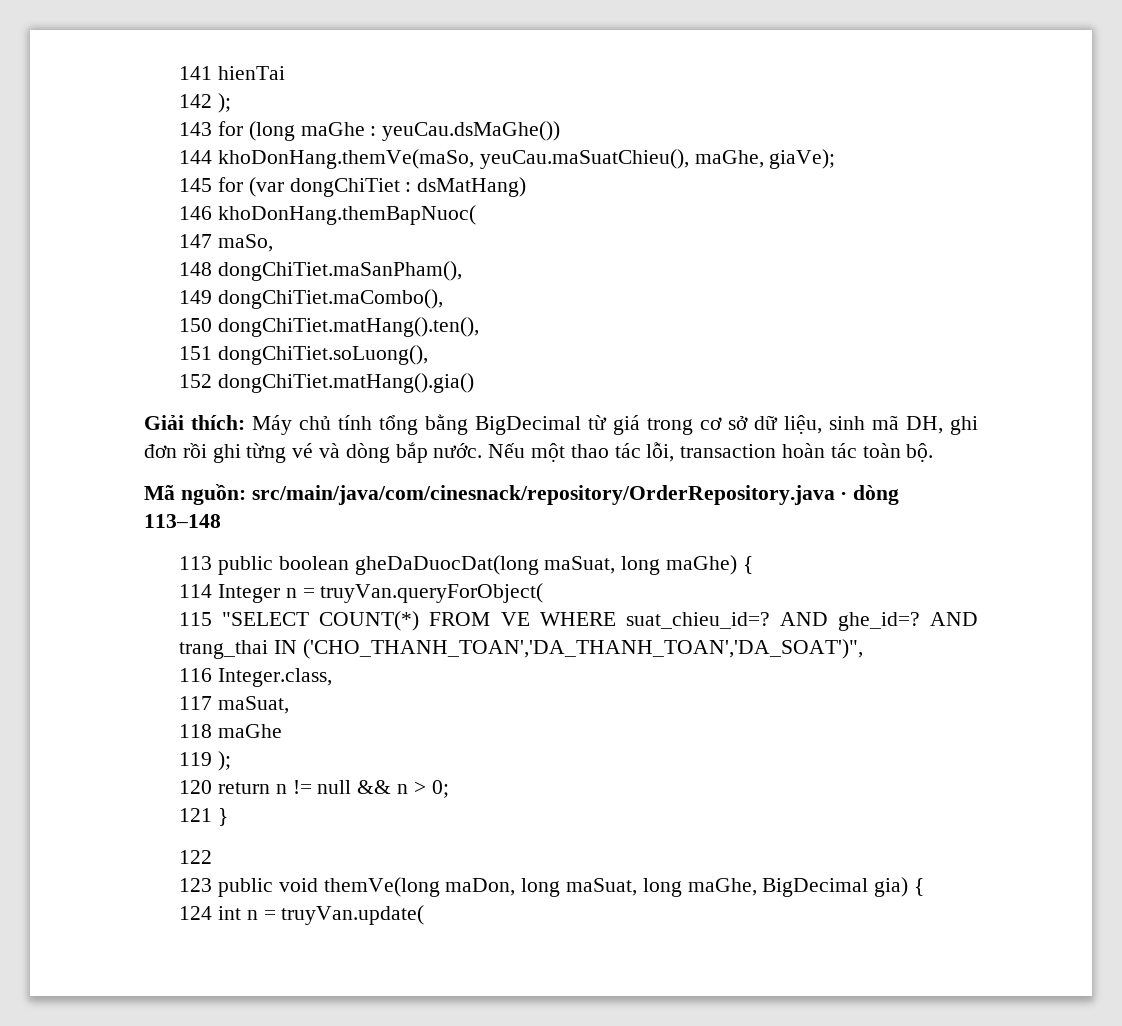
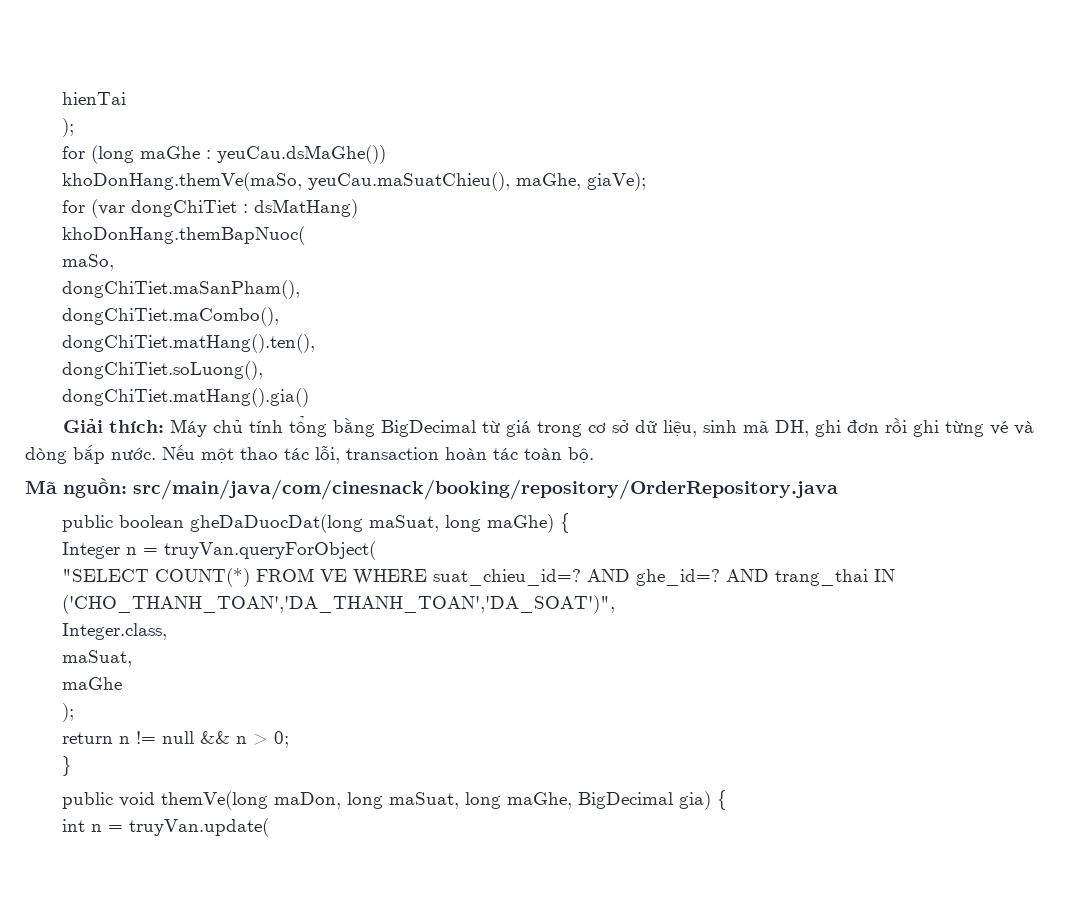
- 141 hienTai
- 142 );
- 143 for (long maGhe : yeuCau.dsMaGhe())
+ hienTai
+ );
+ for (long maGhe : yeuCau.dsMaGhe())
- 144 khoDonHang.themVe(maSo, yeuCau.maSuatChieu(), maGhe, giaVe);
+ khoDonHang.themVe(maSo, yeuCau.maSuatChieu(), maGhe, giaVe);
- 145 for (var dongChiTiet : dsMatHang)
+ for (var dongChiTiet : dsMatHang)
- 146 khoDonHang.themBapNuoc(
+ khoDonHang.themBapNuoc(
- 147 maSo,
+ maSo,
- 148 dongChiTiet.maSanPham(),
+ dongChiTiet.maSanPham(),
- 149 dongChiTiet.maCombo(),
+ dongChiTiet.maCombo(),
- 150 dongChiTiet.matHang().ten(),
+ dongChiTiet.matHang().ten(),
- 151 dongChiTiet.soLuong(),
+ dongChiTiet.soLuong(),
- 152 dongChiTiet.matHang().gia()
+ dongChiTiet.matHang().gia()
- Mã nguồn: src/main/java/com/cinesnack/repository/OrderRepository.java · dòng 113–148
- 113 public boolean gheDaDuocDat(long maSuat, long maGhe) {
+ Mã nguồn: src/main/java/com/cinesnack/booking/repository/OrderRepository.java
+ public boolean gheDaDuocDat(long maSuat, long maGhe) {
- 114 Integer n = truyVan.queryForObject(
+ Integer n = truyVan.queryForObject(
- 115 "SELECT COUNT(*) FROM VE WHERE suat_chieu_id=?
+ "SELECT COUNT(*) FROM VE WHERE suat_chieu_id=?
- 116 Integer.class,
- 117 maSuat,
- 118 maGhe
- 119 );
- 120 return n != null && n > 0;
+ Integer.class,
+ maSuat,
+ maGhe
+ );
+ return n != null && n > 0;
- 121 }
+ }
- 122
- 123 public void themVe(long maDon, long maSuat, long maGhe, BigDecimal gia) {
+ public void themVe(long maDon, long maSuat, long maGhe, BigDecimal gia) {
- 124 int n = truyVan.update(
+ int n = truyVan.update(

